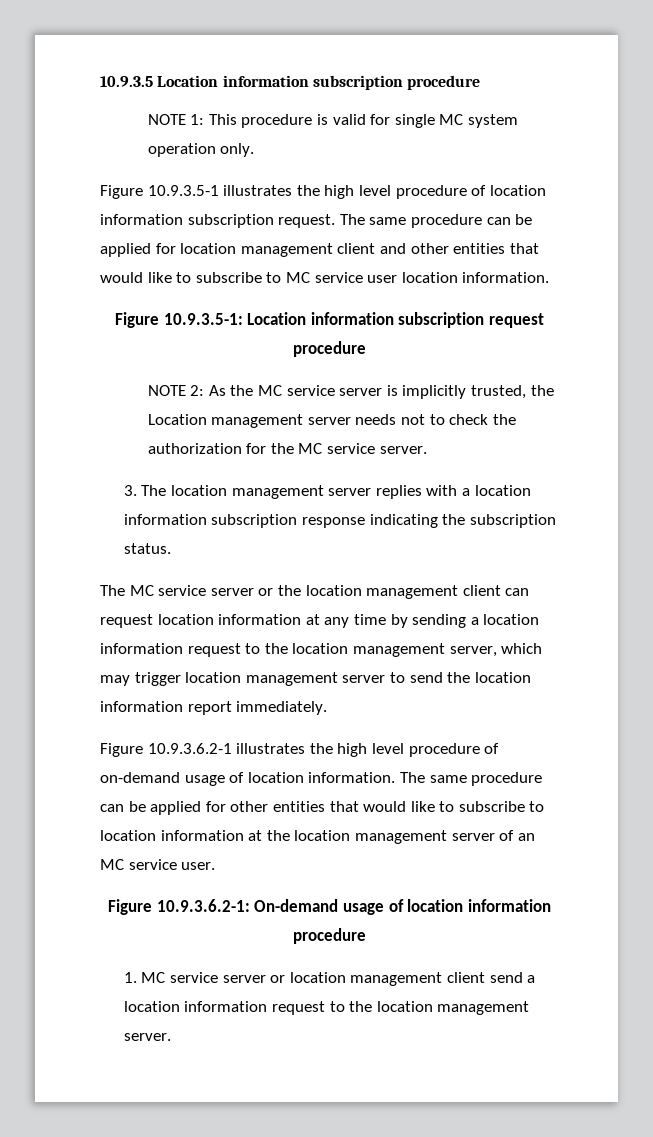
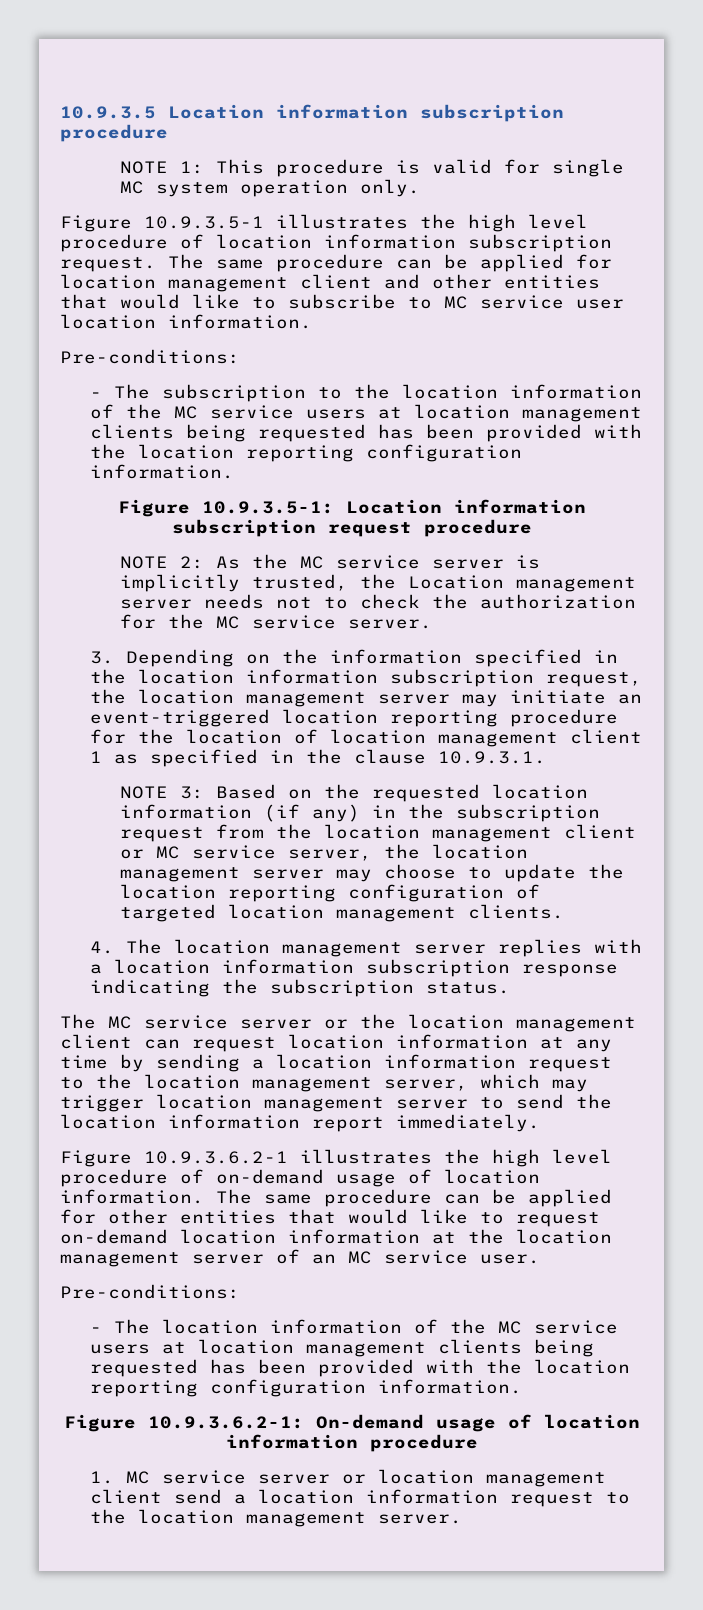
  The same procedure can be applied for location management client and other entities that would like to subscribe to MC service user location information.
+ Pre-conditions:
+ - The subscription to the location information of the MC service users at location management clients being requested has been provided with the location reporting configuration information.
- 3. The location management server replies with a location information subscription response indicating the subscription status.
+ 3. Depending on the information specified in the location information subscription request, the location management server may initiate an event-triggered location reporting procedure for the location of location management client 1 as specified in the clause 10.9.3.1.
+ NOTE 3: Based on the requested location information (if any) in the subscription request from the location management client or MC service server, the location management server may choose to update the location reporting configuration of targeted location management clients.
+ 4. The location management server replies with a location information subscription response indicating the subscription status.
- The same procedure can be applied for other entities that would like to subscribe to location information at the location management server of an MC service user.
+ The same procedure can be applied for other entities that would like to request on-demand location information at the location management server of an MC service user.
+ Pre-conditions:
+ - The location information of the MC service users at location management clients being requested has been provided with the location reporting configuration information.

